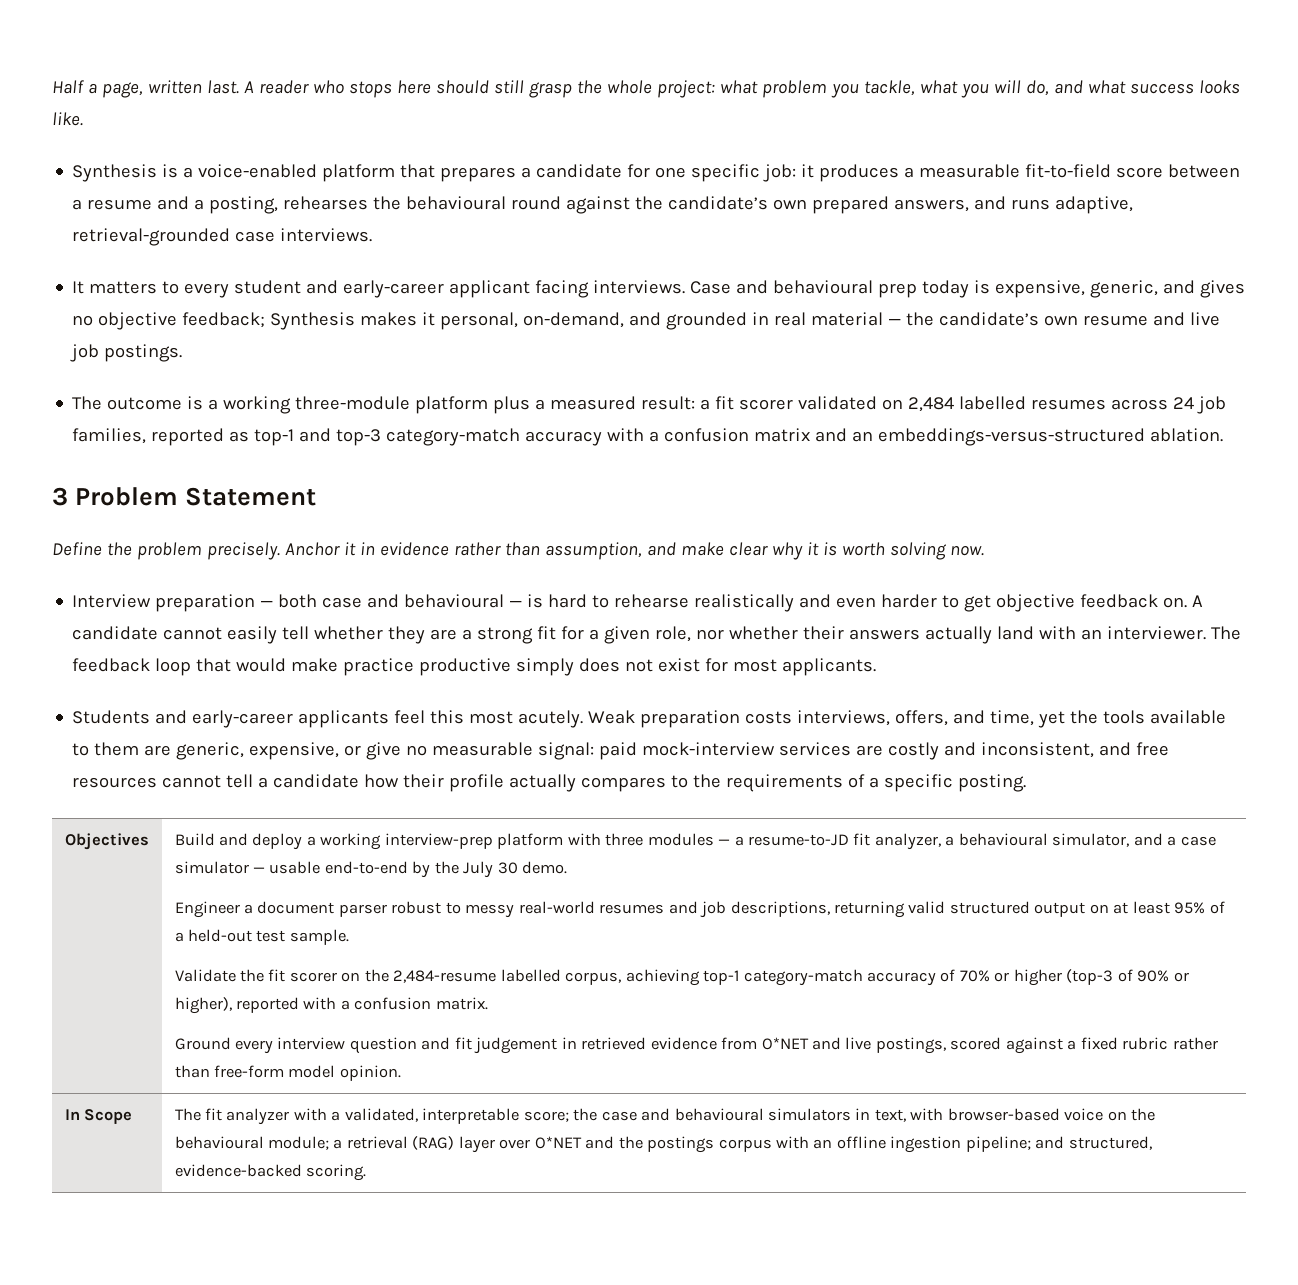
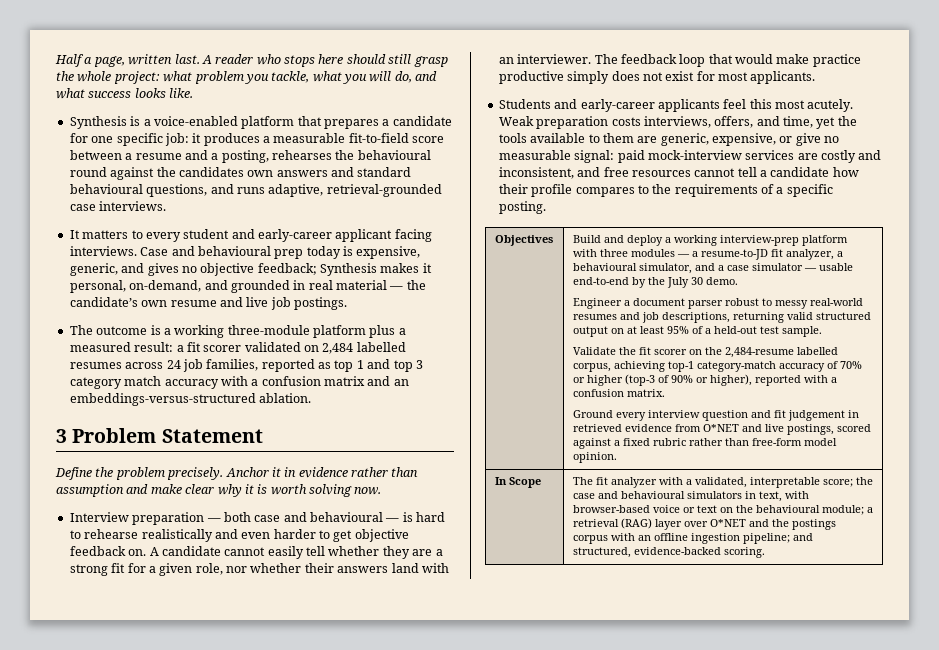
- Synthesis is a voice-enabled platform that prepares a candidate for one specific job: it produces a measurable fit-to-field score between a resume and a posting, rehearses the behavioural round against the candidate’s own prepared answers, and runs adaptive, retrieval-grounded case interviews.
+ Synthesis is a voice-enabled platform that prepares a candidate for one specific job: it produces a measurable fit-to-field score between a resume and a posting, rehearses the behavioural round against the candidates own answers and standard behavioural questions, and runs adaptive, retrieval-grounded case interviews.
- The outcome is a working three-module platform plus a measured result: a fit scorer validated on 2,484 labelled resumes across 24 job families, reported as top-1 and top-3 category-match accuracy with a confusion matrix and an embeddings-versus-structured ablation.
+ The outcome is a working three-module platform plus a measured result: a fit scorer validated on 2,484 labelled resumes across 24 job families, reported as top 1 and top 3 category match accuracy with a confusion matrix and an embeddings-versus-structured ablation.
- Anchor it in evidence rather than assumption, and make clear why it is worth solving now.
+ Anchor it in evidence rather than assumption and make clear why it is worth solving now.
- A candidate cannot easily tell whether they are a strong fit for a given role, nor whether their answers actually land with an interviewer.
+ A candidate cannot easily tell whether they are a strong fit for a given role, nor whether their answers land with an interviewer.
- Weak preparation costs interviews, offers, and time, yet the tools available to them are generic, expensive, or give no measurable signal: paid mock-interview services are costly and inconsistent, and free resources cannot tell a candidate how their profile actually compares to the requirements of a specific posting.
+ Weak preparation costs interviews, offers, and time, yet the tools available to them are generic, expensive, or give no measurable signal: paid mock-interview services are costly and inconsistent, and free resources cannot tell a candidate how their profile compares to the requirements of a specific posting.
- The fit analyzer with a validated, interpretable score; the case and behavioural simulators in text, with browser-based voice on the behavioural module; a retrieval (RAG) layer over O*NET and the postings corpus with an offline ingestion pipeline; and structured, evidence-backed scoring.
+ The fit analyzer with a validated, interpretable score; the case and behavioural simulators in text, with browser-based voice or text on the behavioural module; a retrieval (RAG) layer over O*NET and the postings corpus with an offline ingestion pipeline; and structured, evidence-backed scoring.

